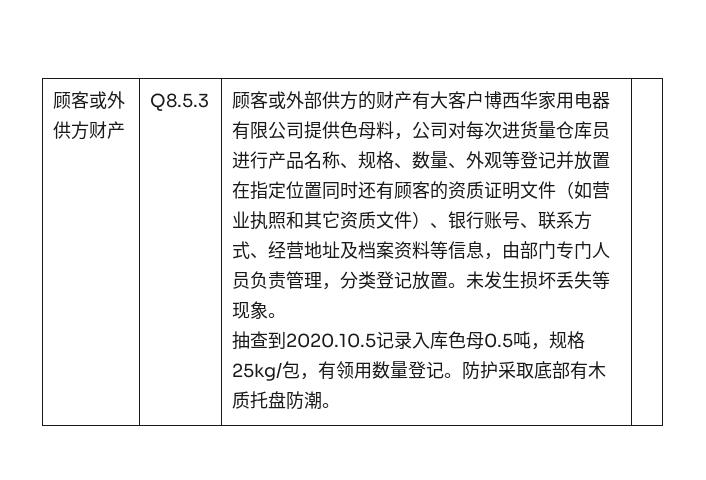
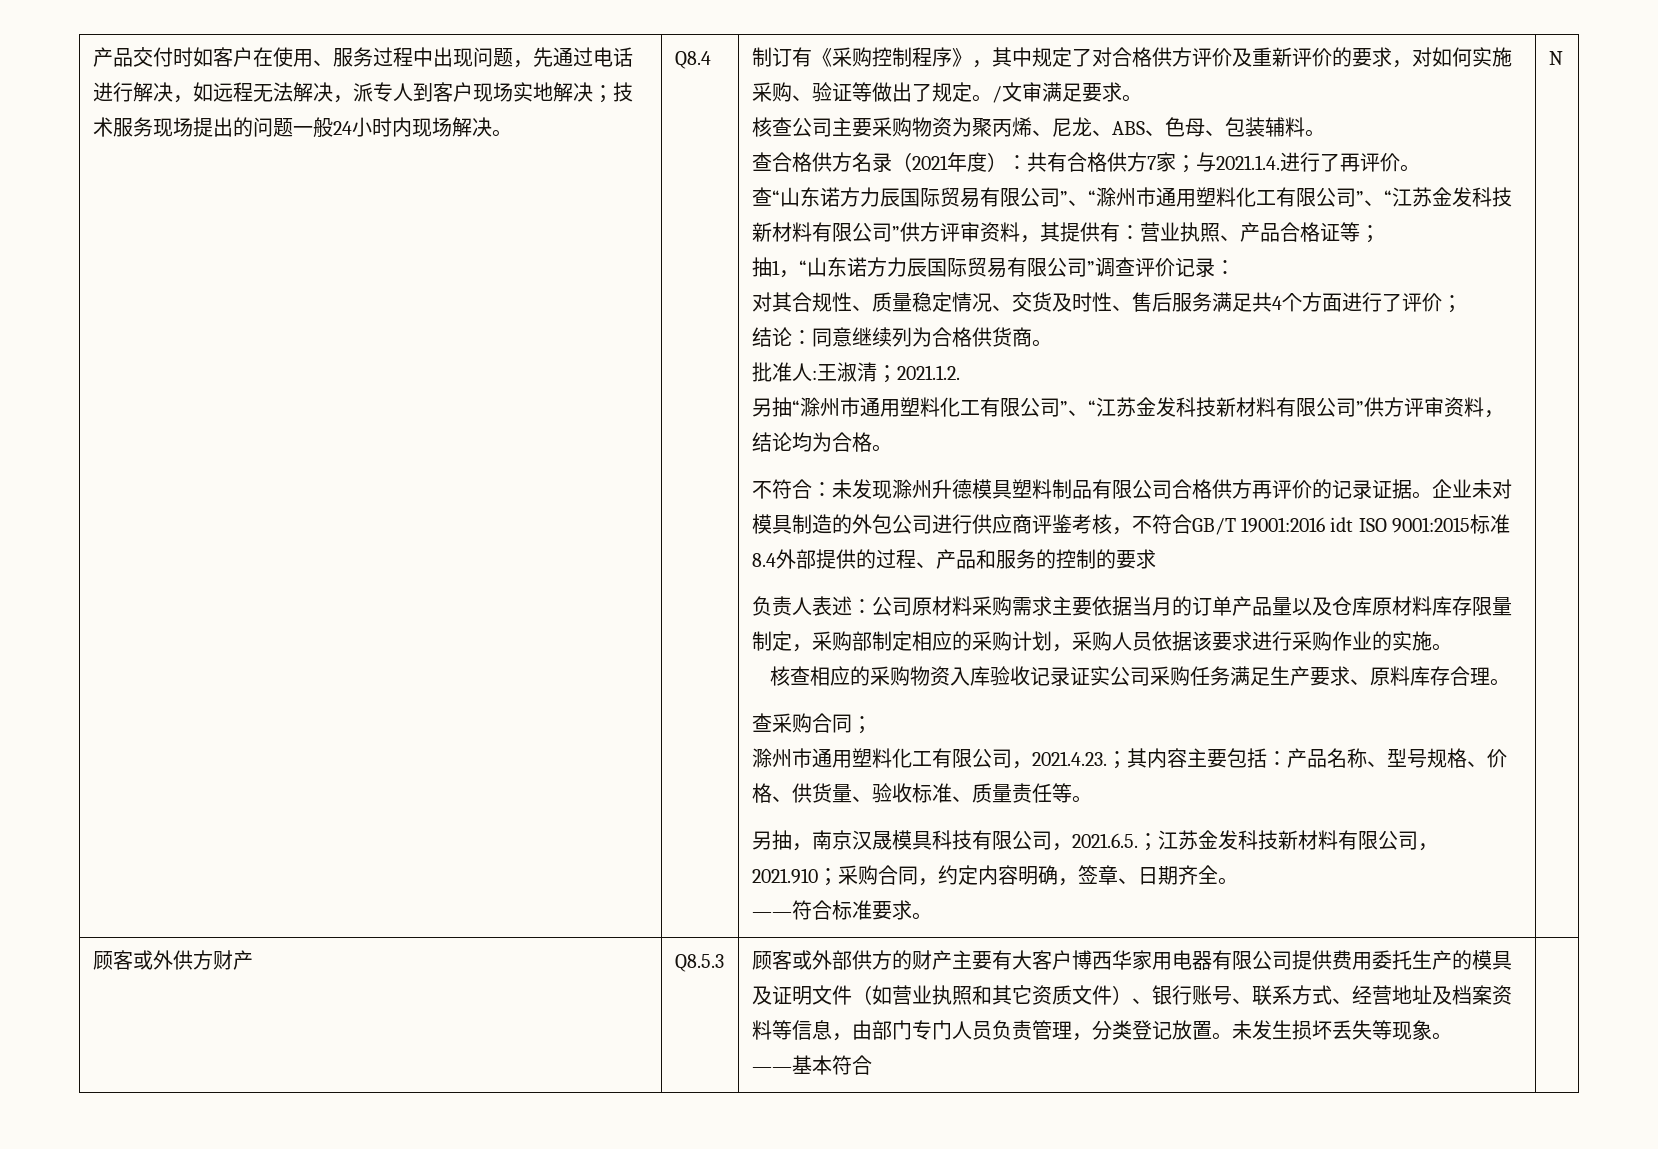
+ 产品交付时如客户在使用、服务过程中出现问题，先通过电话进行解决，如远程无法解决，派专人到客户现场实地解决；技术服务现场提出的问题一般24小时内现场解决。 | Q8.4 | 制订有《采购控制程序》，其中规定了对合格供方评价及重新评价的要求，对如何实施采购、验证等做出了规定。/文审满足要求。
+ 核查公司主要采购物资为聚丙烯、尼龙、ABS、色母、包装辅料。
+ 查合格供方名录（2021年度）：共有合格供方7家；与2021.1.4.进行了再评价。
+ 查“山东诺方力辰国际贸易有限公司”、“滁州市通用塑料化工有限公司”、“江苏金发科技新材料有限公司”供方评审资料，其提供有：营业执照、产品合格证等；
+ 抽1，“山东诺方力辰国际贸易有限公司”调查评价记录：
+ 对其合规性、质量稳定情况、交货及时性、售后服务满足共4个方面进行了评价；
+ 结论：同意继续列为合格供货商。
+ 批准人:王淑清；2021.1.2.
+ 另抽“滁州市通用塑料化工有限公司”、“江苏金发科技新材料有限公司”供方评审资料，结论均为合格。
+ 不符合：未发现滁州升德模具塑料制品有限公司合格供方再评价的记录证据。企业未对模具制造的外包公司进行供应商评鉴考核，不符合GB/T 19001:2016 idt ISO 9001:2015标准8.4外部提供的过程、产品和服务的控制的要求
+ 负责人表述：公司原材料采购需求主要依据当月的订单产品量以及仓库原材料库存限量制定，采购部制定相应的采购计划，采购人员依据该要求进行采购作业的实施。
+ 核查相应的采购物资入库验收记录证实公司采购任务满足生产要求、原料库存合理。
+ 查采购合同；
+ 滁州市通用塑料化工有限公司，2021.4.23.；其内容主要包括：产品名称、型号规格、价格、供货量、验收标准、质量责任等。
+ 另抽，南京汉晟模具科技有限公司，2021.6.5.；江苏金发科技新材料有限公司，2021.910；采购合同，约定内容明确，签章、日期齐全。
+ ——符合标准要求。 | N
- 顾客或外部供方的财产有大客户博西华家用电器有限公司提供色母料，公司对每次进货量仓库员进行产品名称、规格、数量、外观等登记并放置在指定位置同时还有顾客的资质证明文件（如营业执照和其它资质文件）、银行账号、联系方式、经营地址及档案资料等信息，由部门专门人员负责管理，分类登记放置。
+ 顾客或外部供方的财产主要有大客户博西华家用电器有限公司提供费用委托生产的模具及证明文件（如营业执照和其它资质文件）、银行账号、联系方式、经营地址及档案资料等信息，由部门专门人员负责管理，分类登记放置。
- 抽查到2020.10.5记录入库色母0.5吨，规格25kg/包，有领用数量登记。防护采取底部有木质托盘防潮。
+ ——基本符合

